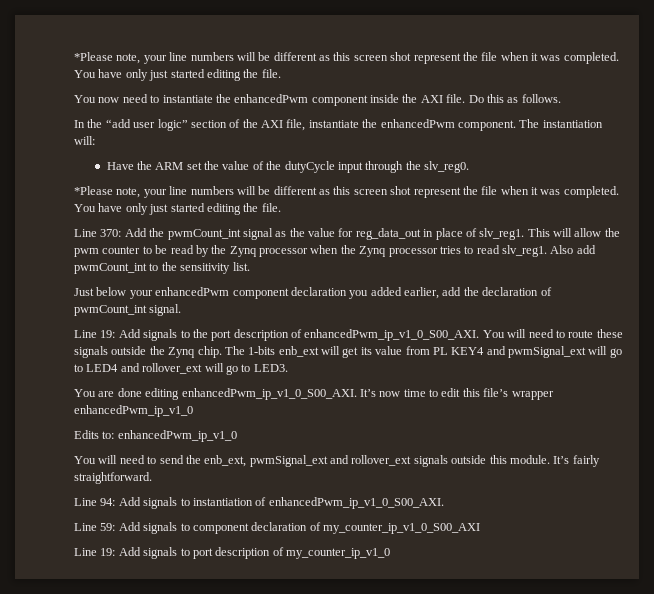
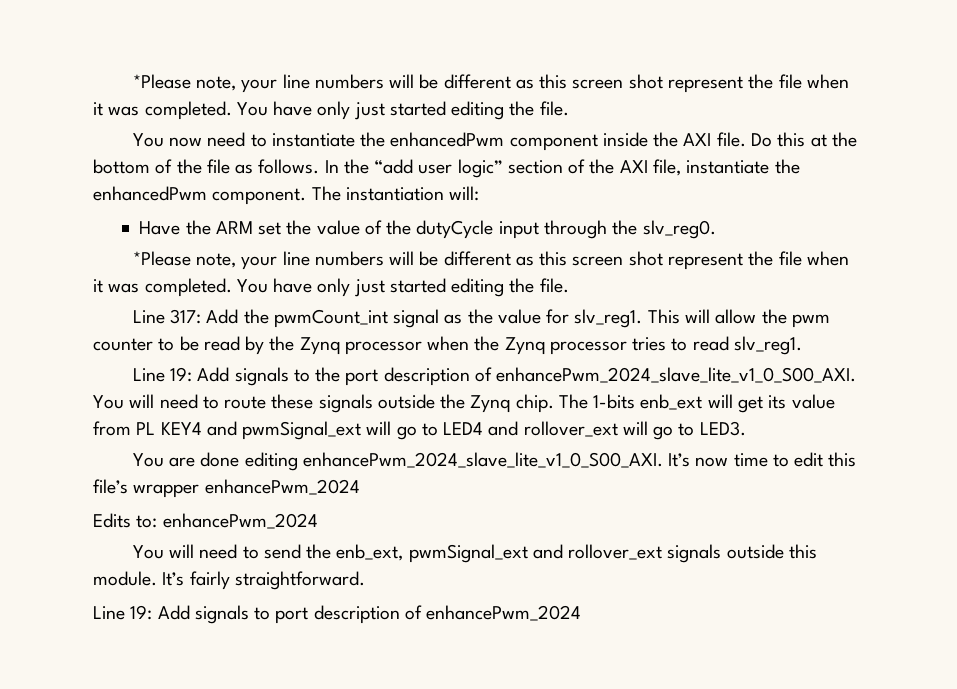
- Do this as follows.
- In the “add user logic” section of the AXI file, instantiate the enhancedPwm component.
+ Do this at the bottom of the file as follows. In the “add user logic” section of the AXI file, instantiate the enhancedPwm component.
- Line 370: Add the pwmCount_int signal as the value for reg_data_out in place of slv_reg1.
+ Line 317: Add the pwmCount_int signal as the value for slv_reg1.
- Also add pwmCount_int to the sensitivity list.
- Just below your enhancedPwm component declaration you added earlier, add the declaration of pwmCount_int signal.
- Line 19: Add signals to the port description of enhancedPwm_ip_v1_0_S00_AXI.
+ Line 19: Add signals to the port description of enhancePwm_2024_slave_lite_v1_0_S00_AXI.
- You are done editing enhancedPwm_ip_v1_0_S00_AXI.
+ You are done editing enhancePwm_2024_slave_lite_v1_0_S00_AXI.
- It’s now time to edit this file’s wrapper enhancedPwm_ip_v1_0
+ It’s now time to edit this file’s wrapper enhancePwm_2024
- Edits to: enhancedPwm_ip_v1_0
+ Edits to: enhancePwm_2024
- Line 94: Add signals to instantiation of enhancedPwm_ip_v1_0_S00_AXI.
- Line 59: Add signals to component declaration of my_counter_ip_v1_0_S00_AXI
- Line 19: Add signals to port description of my_counter_ip_v1_0
+ Line 19: Add signals to port description of enhancePwm_2024

